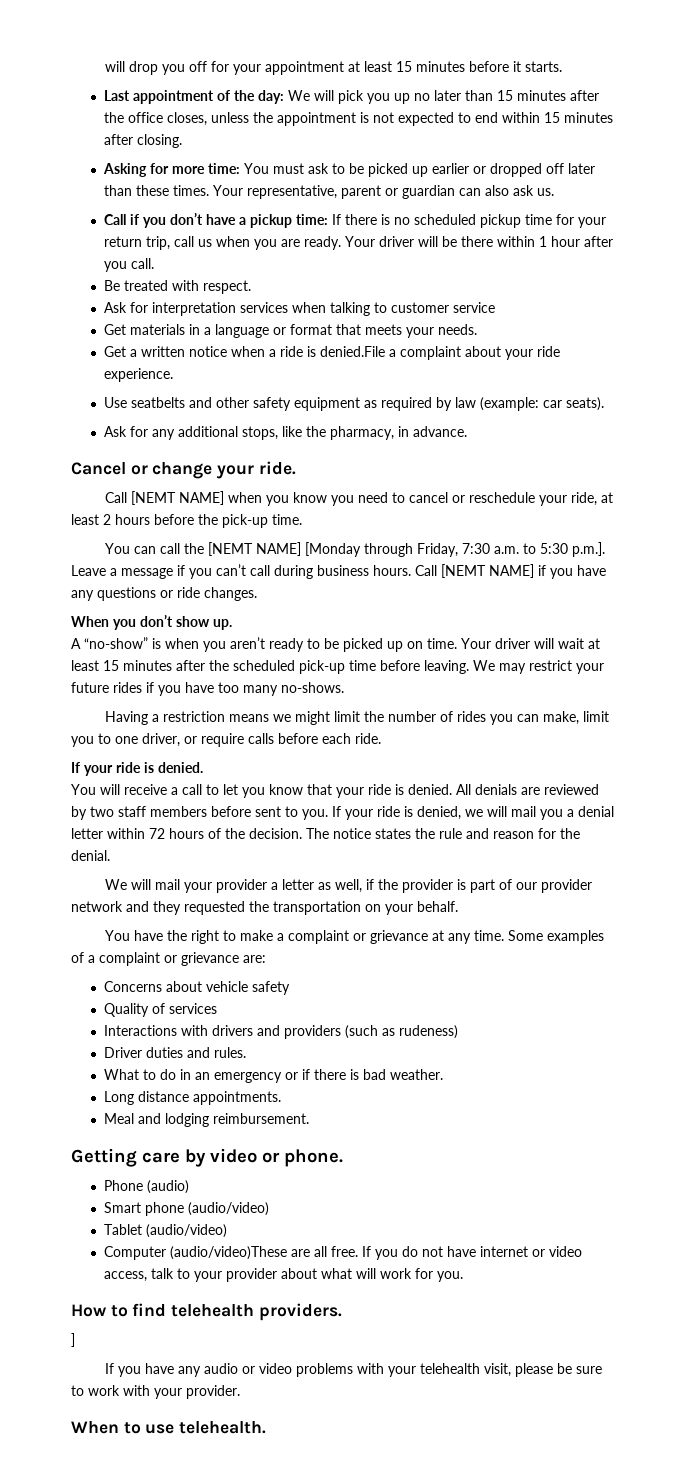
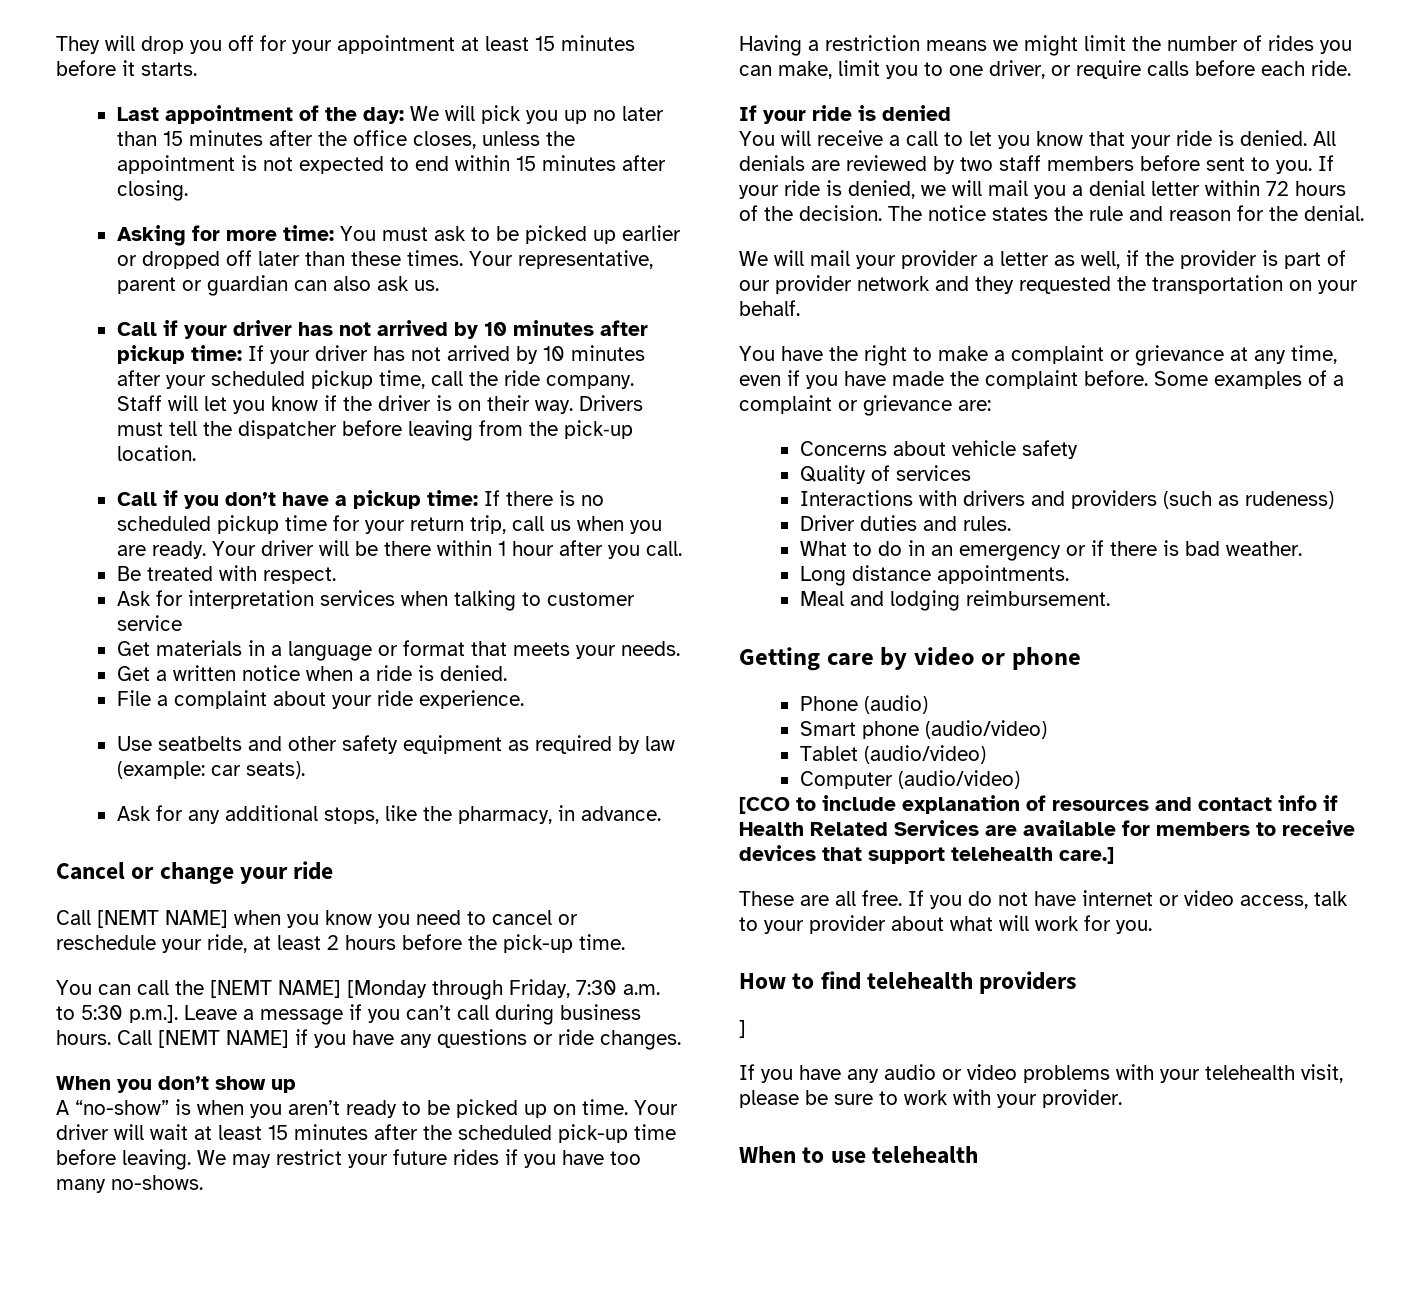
- will drop you off for your appointment at least 15 minutes before it starts.
+ They will drop you off for your appointment at least 15 minutes before it starts.
+ Call if your driver has not arrived by 10 minutes after pickup time: If your driver has not arrived by 10 minutes after your scheduled pickup time, call the ride company. Staff will let you know if the driver is on their way. Drivers must tell the dispatcher before leaving from the pick‐up location.
- Get a written notice when a ride is denied.File a complaint about your ride experience.
+ Get a written notice when a ride is denied.
+ File a complaint about your ride experience.
- Cancel or change your ride.
+ Cancel or change your ride
- When you don’t show up.
+ When you don’t show up
- If your ride is denied.
+ If your ride is denied
- You have the right to make a complaint or grievance at any time.
+ You have the right to make a complaint or grievance at any time, even if you have made the complaint before.
- Getting care by video or phone.
+ Getting care by video or phone
- Computer (audio/video)These are all free.
+ Computer (audio/video)
+ [CCO to include explanation of resources and contact info if Health Related Services are available for members to receive devices that support telehealth care.]
+ These are all free.
- How to find telehealth providers.
+ How to find telehealth providers
- When to use telehealth.
+ When to use telehealth

